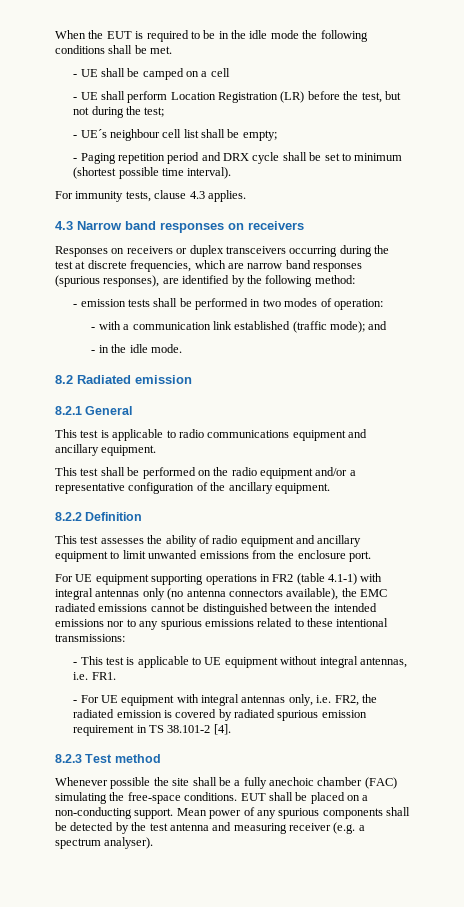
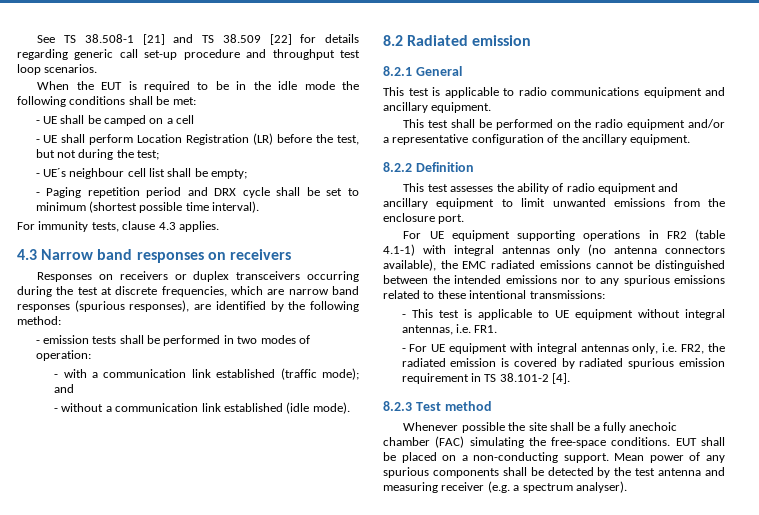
+ See TS 38.508-1 [21] and TS 38.509 [22] for details regarding generic call set-up procedure and throughput test loop scenarios.
- When the EUT is required to be in the idle mode the following conditions shall be met.
+ When the EUT is required to be in the idle mode the following conditions shall be met:
- - in the idle mode.
+ - without a communication link established (idle mode).

